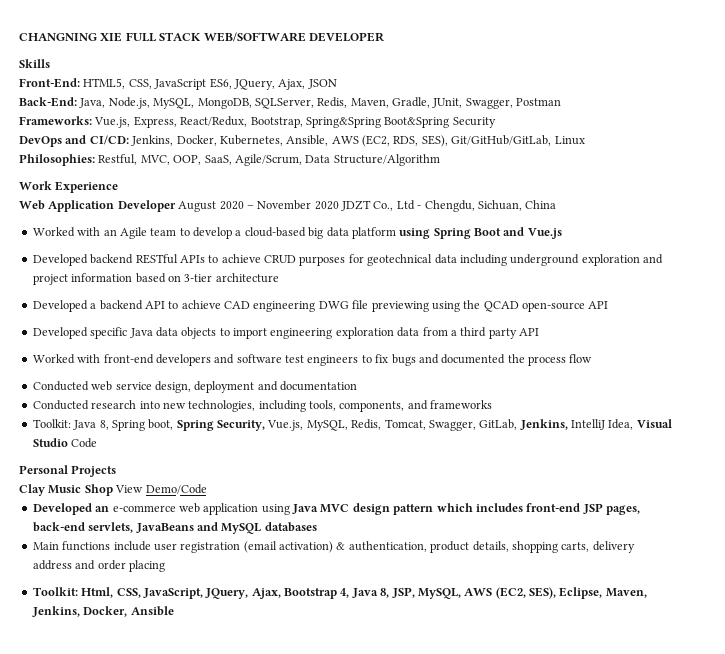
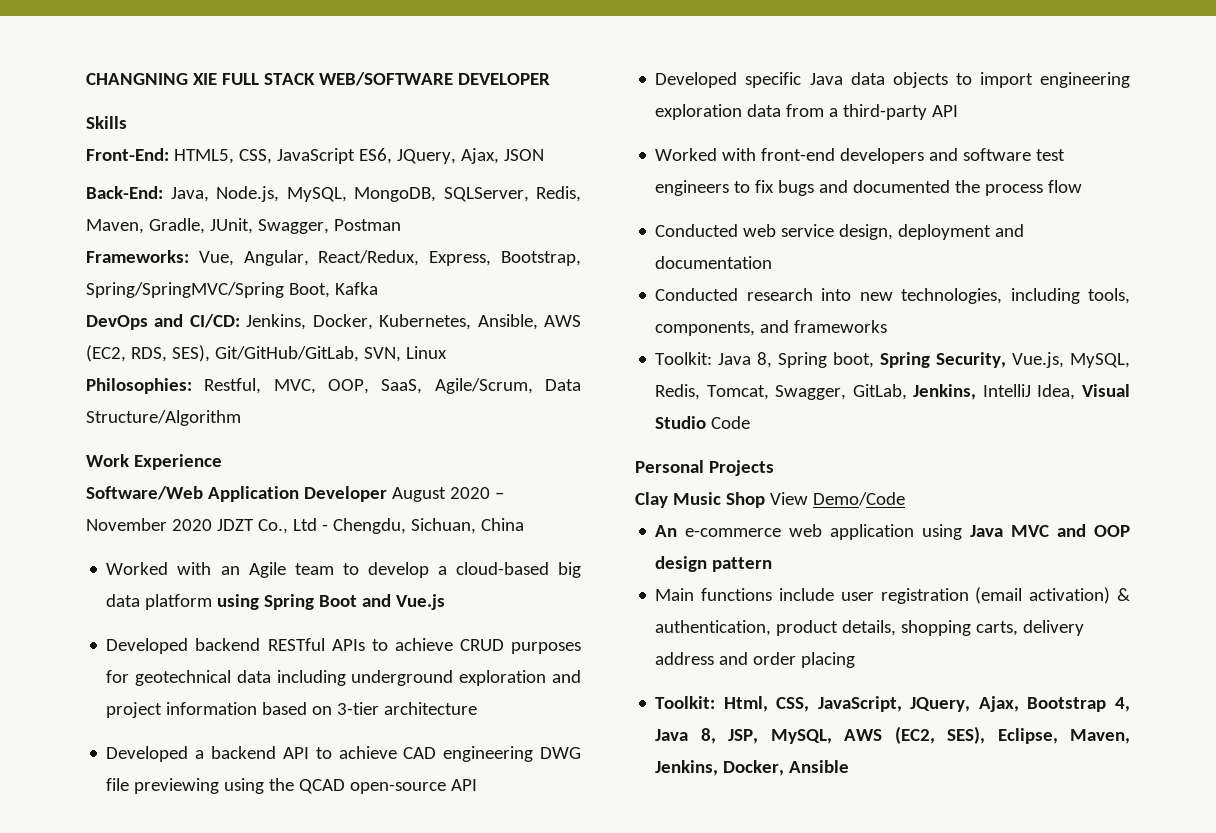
- Frameworks: Vue.js, Express, React/Redux, Bootstrap, Spring&Spring Boot&Spring Security
+ Frameworks: Vue, Angular, React/Redux, Express, Bootstrap, Spring/SpringMVC/Spring Boot, Kafka
- DevOps and CI/CD: Jenkins, Docker, Kubernetes, Ansible, AWS (EC2, RDS, SES), Git/GitHub/GitLab, Linux
+ DevOps and CI/CD: Jenkins, Docker, Kubernetes, Ansible, AWS (EC2, RDS, SES), Git/GitHub/GitLab, SVN, Linux
- Web Application Developer August 2020 – November 2020 JDZT Co., Ltd - Chengdu, Sichuan, China
+ Software/Web Application Developer August 2020 – November 2020 JDZT Co., Ltd - Chengdu, Sichuan, China
- Developed specific Java data objects to import engineering exploration data from a third party API
+ Developed specific Java data objects to import engineering exploration data from a third-party API
- Developed an e-commerce web application using Java MVC design pattern which includes front-end JSP pages, back-end servlets, JavaBeans and MySQL databases
+ An e-commerce web application using Java MVC and OOP design pattern

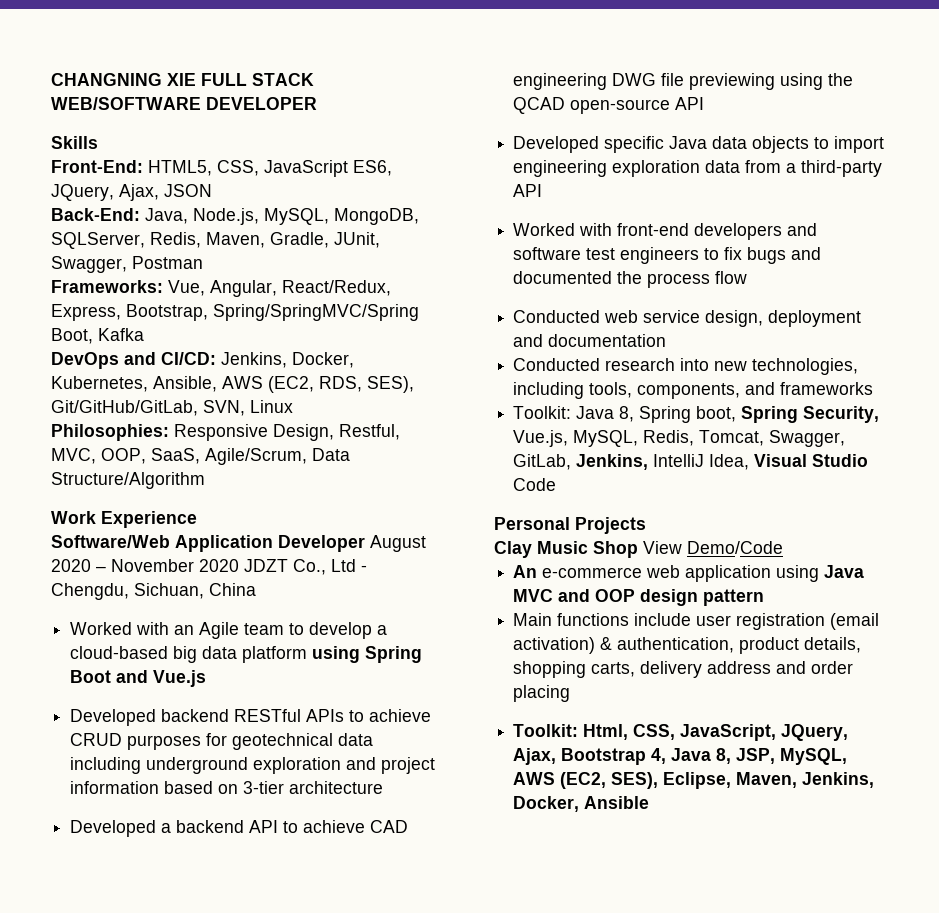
- Philosophies: Restful, MVC, OOP, SaaS, Agile/Scrum, Data Structure/Algorithm
+ Philosophies: Responsive Design, Restful, MVC, OOP, SaaS, Agile/Scrum, Data Structure/Algorithm

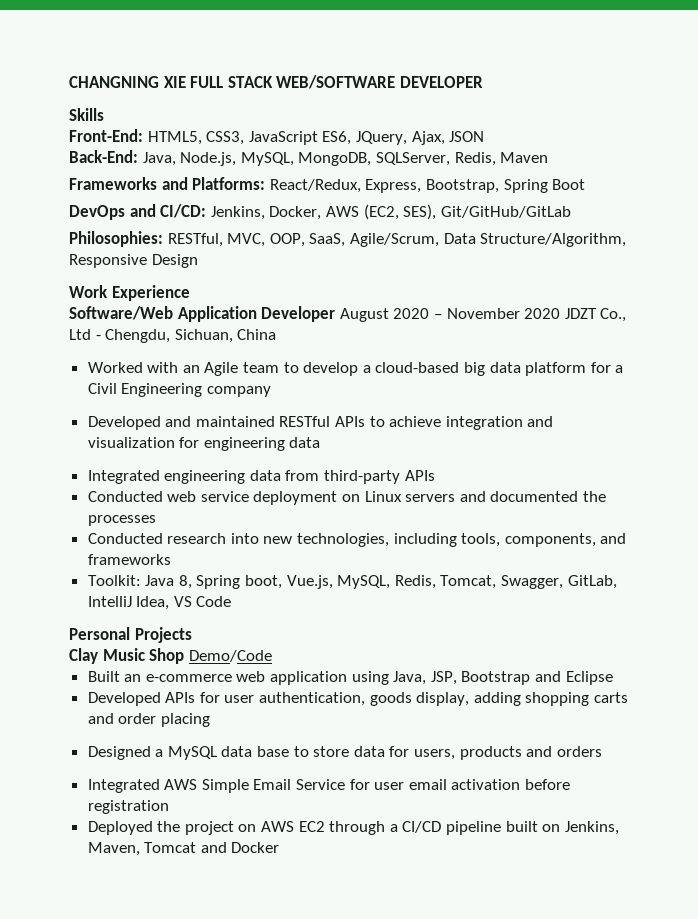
- Front-End: HTML5, CSS, JavaScript ES6, JQuery, Ajax, JSON
+ Front-End: HTML5, CSS3, JavaScript ES6, JQuery, Ajax, JSON
- Back-End: Java, Node.js, MySQL, MongoDB, SQLServer, Redis, Maven, Gradle, JUnit, Swagger, Postman
- Frameworks: Vue, Angular, React/Redux, Express, Bootstrap, Spring/SpringMVC/Spring Boot, Kafka
+ Back-End: Java, Node.js, MySQL, MongoDB, SQLServer, Redis, Maven
+ Frameworks and Platforms: React/Redux, Express, Bootstrap, Spring Boot
- DevOps and CI/CD: Jenkins, Docker, Kubernetes, Ansible, AWS (EC2, RDS, SES), Git/GitHub/GitLab, SVN, Linux
- Philosophies: Responsive Design, Restful, MVC, OOP, SaaS, Agile/Scrum, Data Structure/Algorithm
+ DevOps and CI/CD: Jenkins, Docker, AWS (EC2, SES), Git/GitHub/GitLab
+ Philosophies: RESTful, MVC, OOP, SaaS, Agile/Scrum, Data Structure/Algorithm, Responsive Design
- Worked with an Agile team to develop a cloud-based big data platform using Spring Boot and Vue.js
- Developed backend RESTful APIs to achieve CRUD purposes for geotechnical data including underground exploration and project information based on 3-tier architecture
- Developed a backend API to achieve CAD engineering DWG file previewing using the QCAD open-source API
- Developed specific Java data objects to import engineering exploration data from a third-party API
- Worked with front-end developers and software test engineers to fix bugs and documented the process flow
- Conducted web service design, deployment and documentation
+ Worked with an Agile team to develop a cloud-based big data platform for a Civil Engineering company
+ Developed and maintained RESTful APIs to achieve integration and visualization for engineering data
+ Integrated engineering data from third-party APIs
+ Conducted web service deployment on Linux servers and documented the processes
- Toolkit: Java 8, Spring boot, Spring Security, Vue.js, MySQL, Redis, Tomcat, Swagger, GitLab, Jenkins, IntelliJ Idea, Visual Studio Code
+ Toolkit: Java 8, Spring boot, Vue.js, MySQL, Redis, Tomcat, Swagger, GitLab, IntelliJ Idea, VS Code
- Clay Music Shop View Demo/Code
+ Clay Music Shop Demo/Code
- An e-commerce web application using Java MVC and OOP design pattern
- Main functions include user registration (email activation) & authentication, product details, shopping carts, delivery address and order placing
- Toolkit: Html, CSS, JavaScript, JQuery, Ajax, Bootstrap 4, Java 8, JSP, MySQL, AWS (EC2, SES), Eclipse, Maven, Jenkins, Docker, Ansible
+ Built an e-commerce web application using Java, JSP, Bootstrap and Eclipse
+ Developed APIs for user authentication, goods display, adding shopping carts and order placing
+ Designed a MySQL data base to store data for users, products and orders
+ Integrated AWS Simple Email Service for user email activation before registration
+ Deployed the project on AWS EC2 through a CI/CD pipeline built on Jenkins, Maven, Tomcat and Docker

